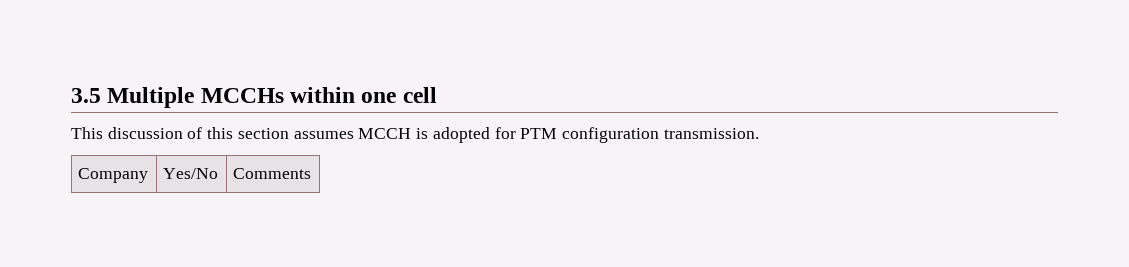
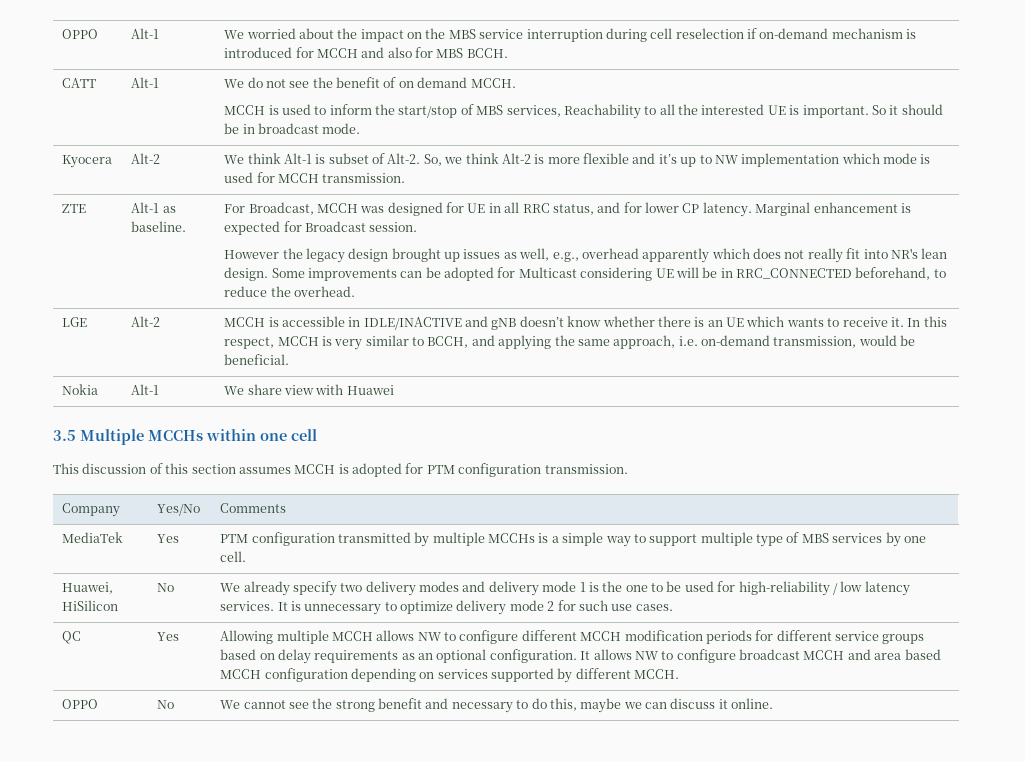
+ OPPO | Alt-1 | We worried about the impact on the MBS service interruption during cell reselection if on-demand mechanism is introduced for MCCH and also for MBS BCCH.
+ CATT | Alt-1 | We do not see the benefit of on demand MCCH.
+ MCCH is used to inform the start/stop of MBS services, Reachability to all the interested UE is important. So it should be in broadcast mode.
+ Kyocera | Alt-2 | We think Alt-1 is subset of Alt-2. So, we think Alt-2 is more flexible and it’s up to NW implementation which mode is used for MCCH transmission.
+ ZTE | Alt-1 as baseline. | For Broadcast, MCCH was designed for UE in all RRC status, and for lower CP latency. Marginal enhancement is expected for Broadcast session.
+ However the legacy design brought up issues as well, e.g., overhead apparently which does not really fit into NR's lean design. Some improvements can be adopted for Multicast considering UE will be in RRC_CONNECTED beforehand, to reduce the overhead.
+ LGE | Alt-2 | MCCH is accessible in IDLE/INACTIVE and gNB doesn’t know whether there is an UE which wants to receive it. In this respect, MCCH is very similar to BCCH, and applying the same approach, i.e. on-demand transmission, would be beneficial.
+ Nokia | Alt-1 | We share view with Huawei
+ MediaTek | Yes | PTM configuration transmitted by multiple MCCHs is a simple way to support multiple type of MBS services by one cell.
+ Huawei, HiSilicon | No | We already specify two delivery modes and delivery mode 1 is the one to be used for high-reliability / low latency services. It is unnecessary to optimize delivery mode 2 for such use cases.
+ QC | Yes | Allowing multiple MCCH allows NW to configure different MCCH modification periods for different service groups based on delay requirements as an optional configuration. It allows NW to configure broadcast MCCH and area based MCCH configuration depending on services supported by different MCCH.
+ OPPO | No | We cannot see the strong benefit and necessary to do this, maybe we can discuss it online.

